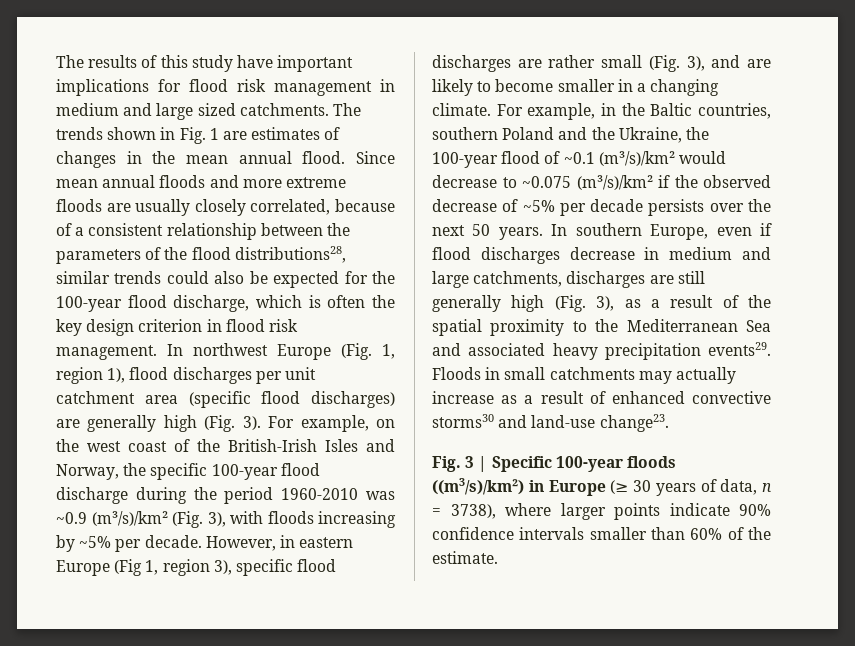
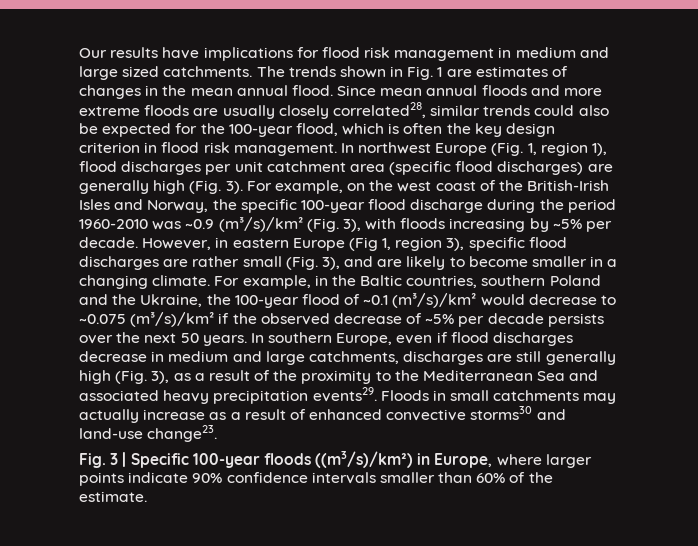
- The results of this study have important implications for flood risk management in medium and large sized catchments.
+ Our results have implications for flood risk management in medium and large sized catchments.
- Since mean annual floods and more extreme floods are usually closely correlated, because of a consistent relationship between the parameters of the flood distributions28, similar trends could also be expected for the 100-year flood discharge, which is often the key design criterion in flood risk management.
+ Since mean annual floods and more extreme floods are usually closely correlated28, similar trends could also be expected for the 100-year flood, which is often the key design criterion in flood risk management.
- In southern Europe, even if flood discharges decrease in medium and large catchments, discharges are still generally high (Fig. 3), as a result of the spatial proximity to the Mediterranean Sea and associated heavy precipitation events29.
+ In southern Europe, even if flood discharges decrease in medium and large catchments, discharges are still generally high (Fig. 3), as a result of the proximity to the Mediterranean Sea and associated heavy precipitation events29.
- Fig. 3 | Specific 100-year floods ((m3/s)/km²) in Europe (≥ 30 years of data, n = 3738), where larger points indicate 90% confidence intervals smaller than 60% of the estimate.
+ Fig. 3 | Specific 100-year floods ((m3/s)/km²) in Europe, where larger points indicate 90% confidence intervals smaller than 60% of the estimate.

